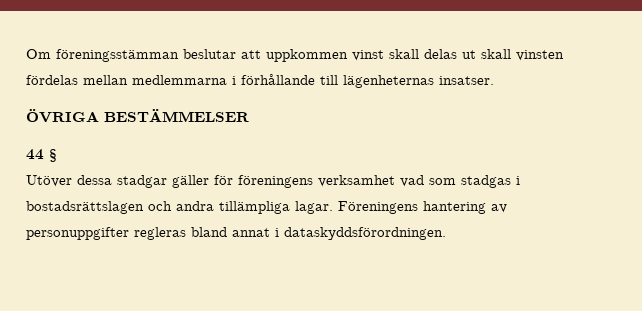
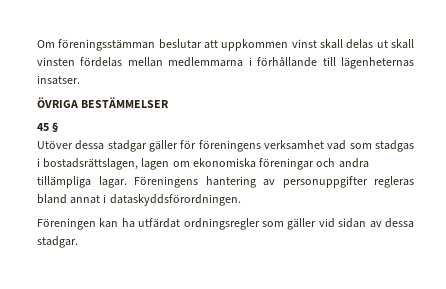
- 44 §
+ 45 §
- Utöver dessa stadgar gäller för föreningens verksamhet vad som stadgas i bostadsrättslagen och andra tillämpliga lagar.
+ Utöver dessa stadgar gäller för föreningens verksamhet vad som stadgas i bostadsrättslagen, lagen om ekonomiska föreningar och andra tillämpliga lagar.
+ Föreningen kan ha utfärdat ordningsregler som gäller vid sidan av dessa stadgar.

